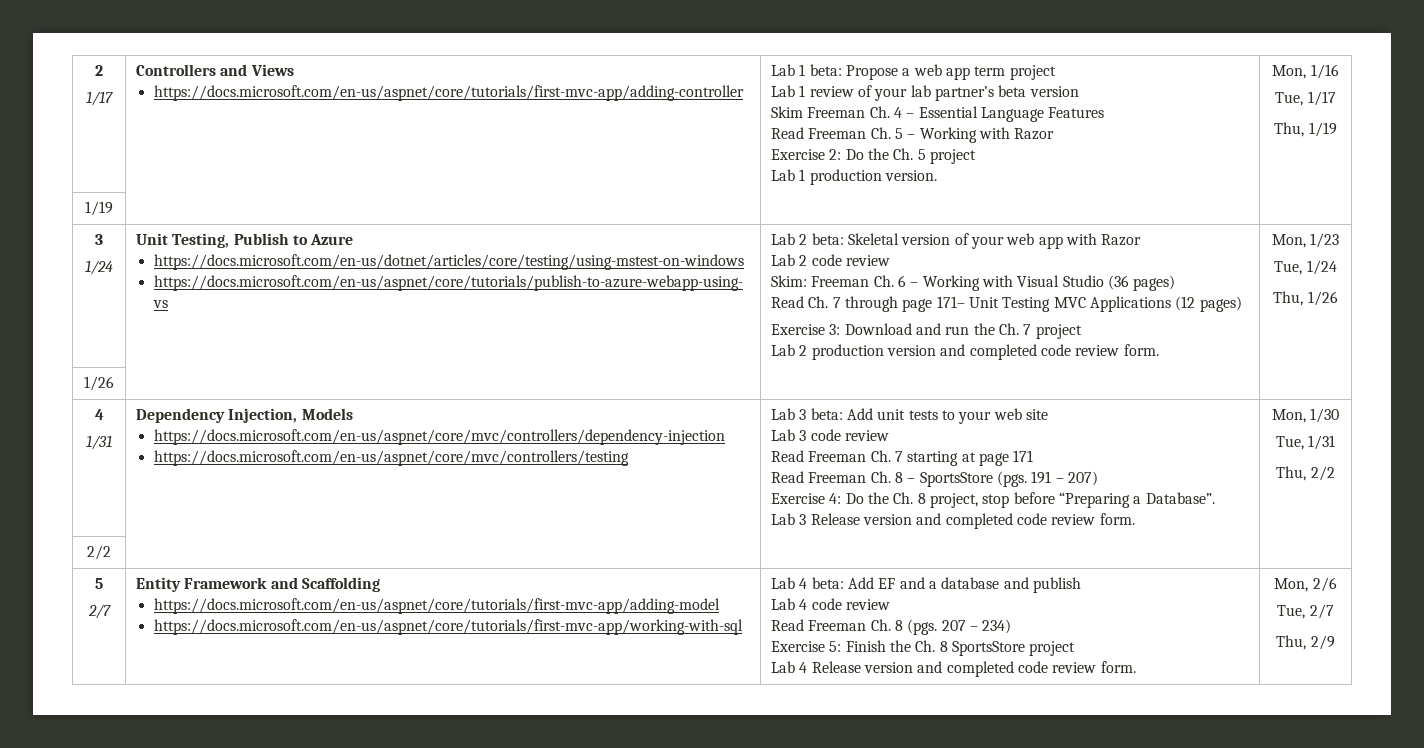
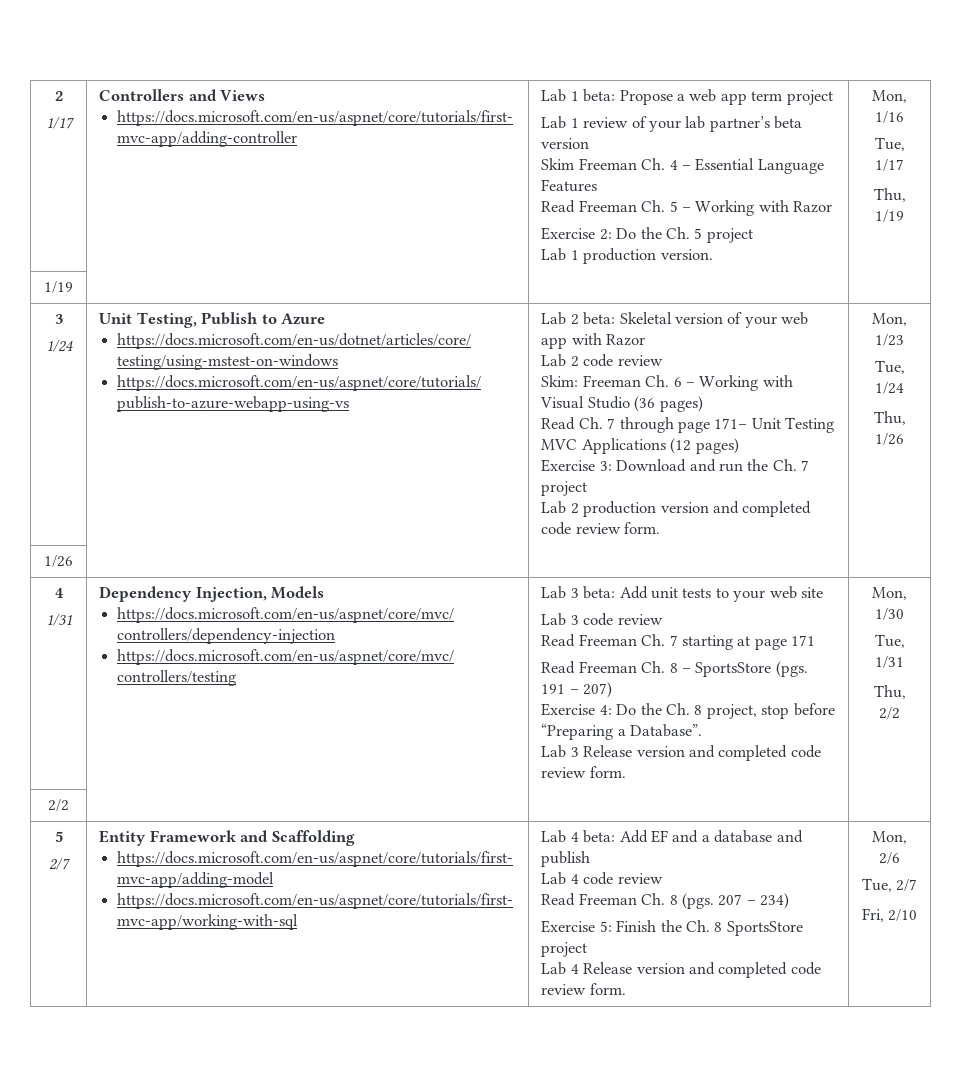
- Thu, 2/9
+ Fri, 2/10

